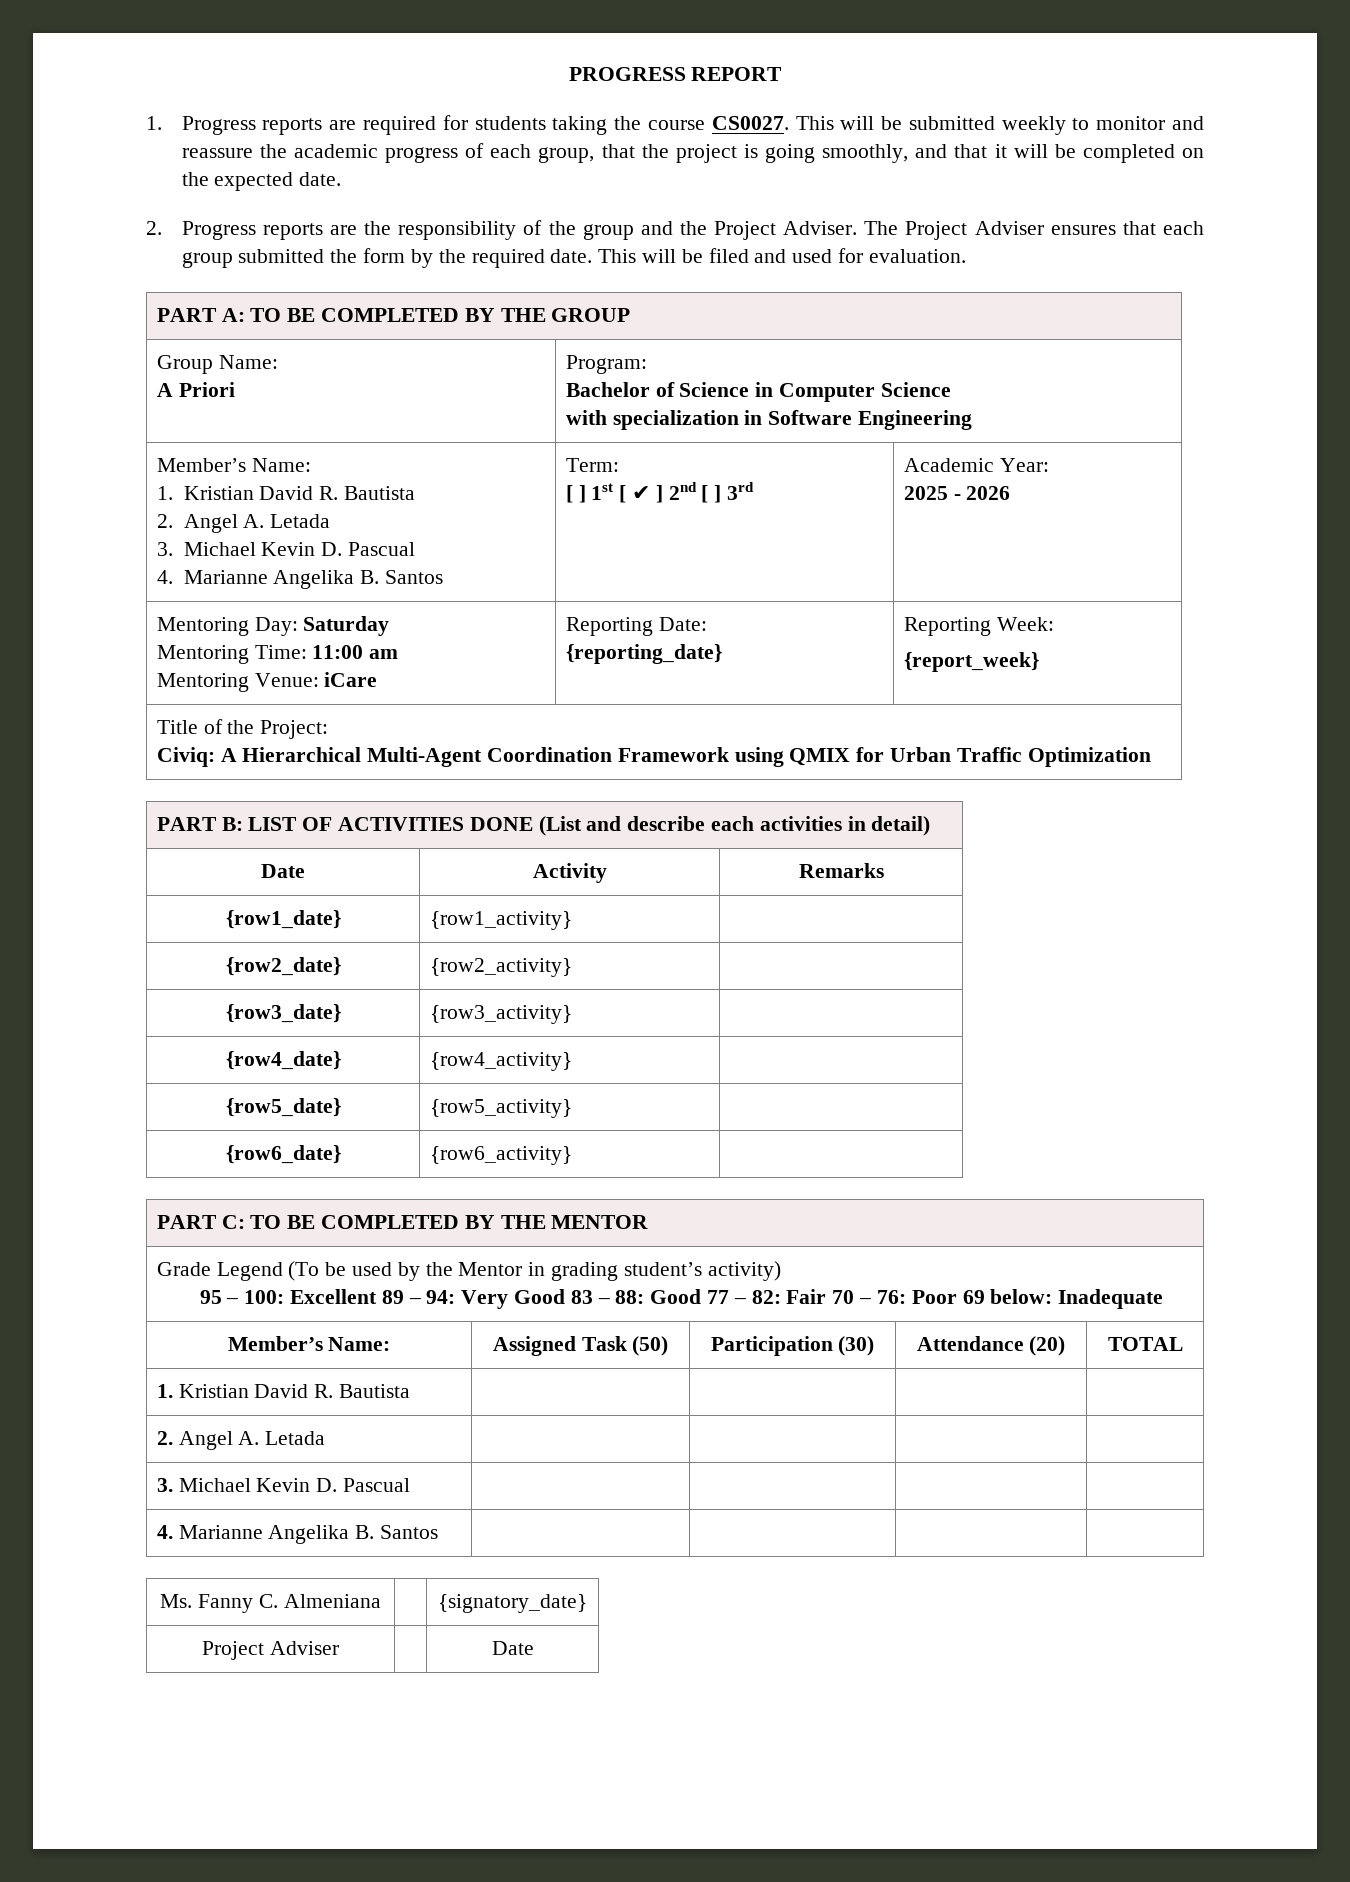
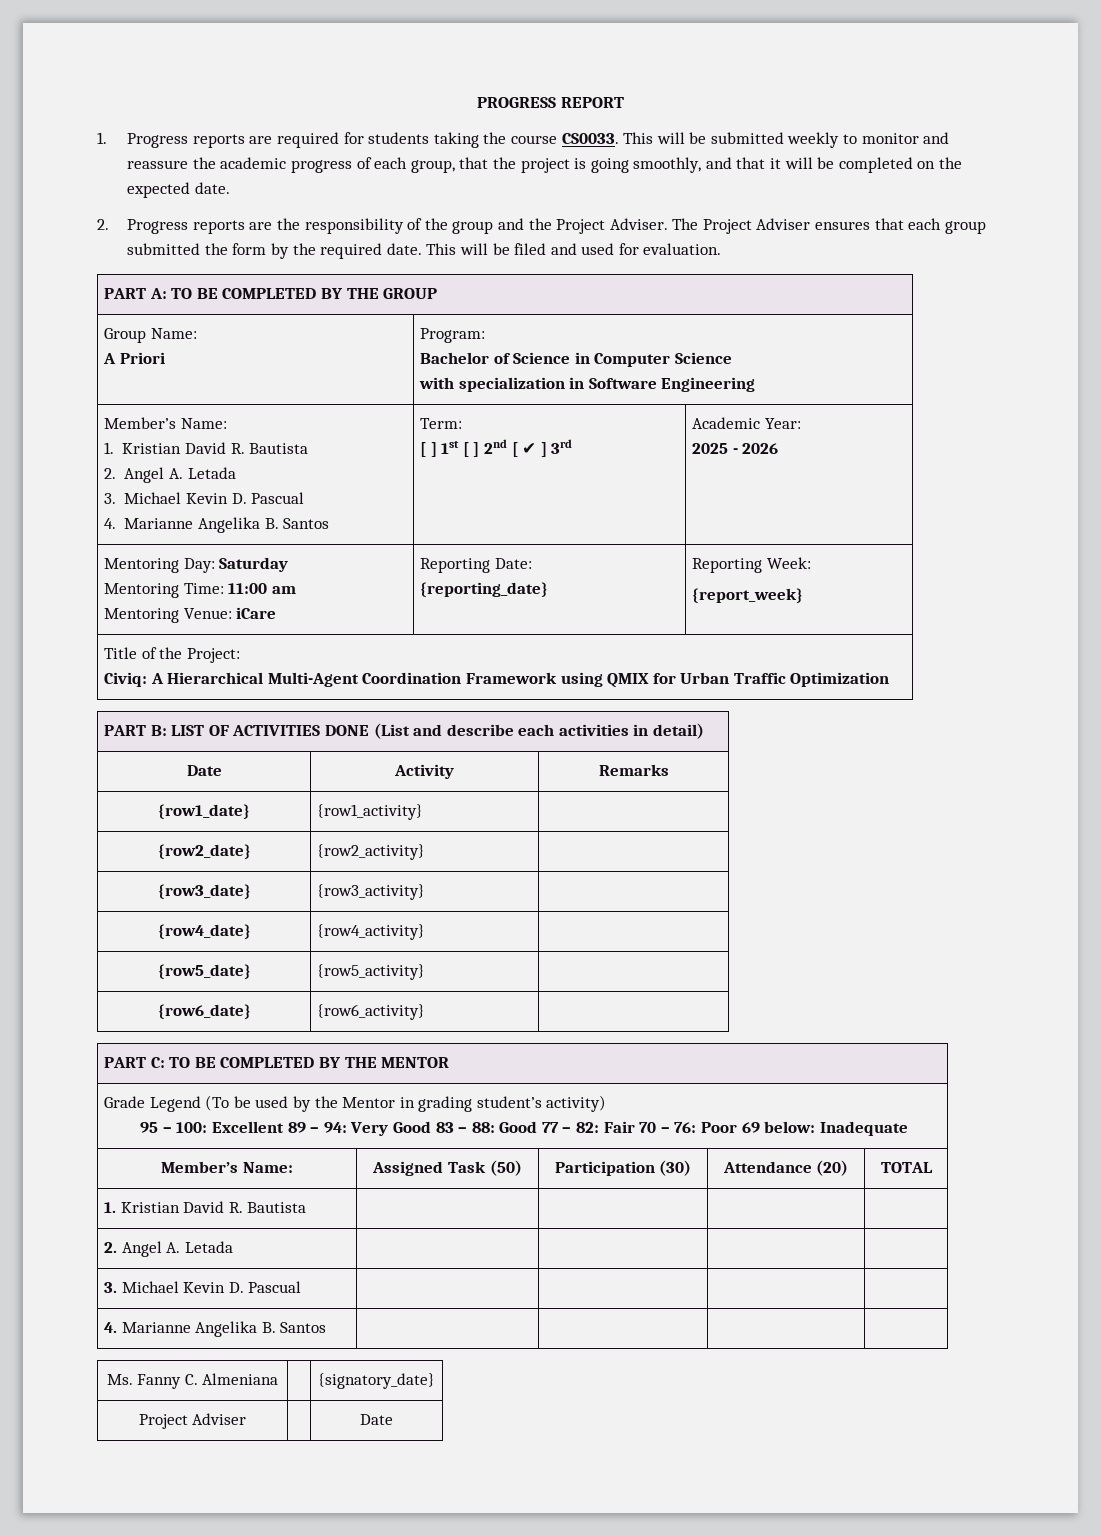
- 1. Progress reports are required for students taking the course CS0027.
+ 1. Progress reports are required for students taking the course CS0033.
  Group Name:
  A Priori | Program:
  Bachelor of Science in Computer Science
  with specialization in Software Engineering
  Member’s Name:
  1. Kristian David R. Bautista
  2. Angel A. Letada
  3. Michael Kevin D. Pascual
  4. Marianne Angelika B. Santos | Term:
- [ ] 1st [ ✔ ] 2nd [ ] 3rd | Academic Year:
+ [ ] 1st [ ] 2nd [ ✔ ] 3rd | Academic Year:

